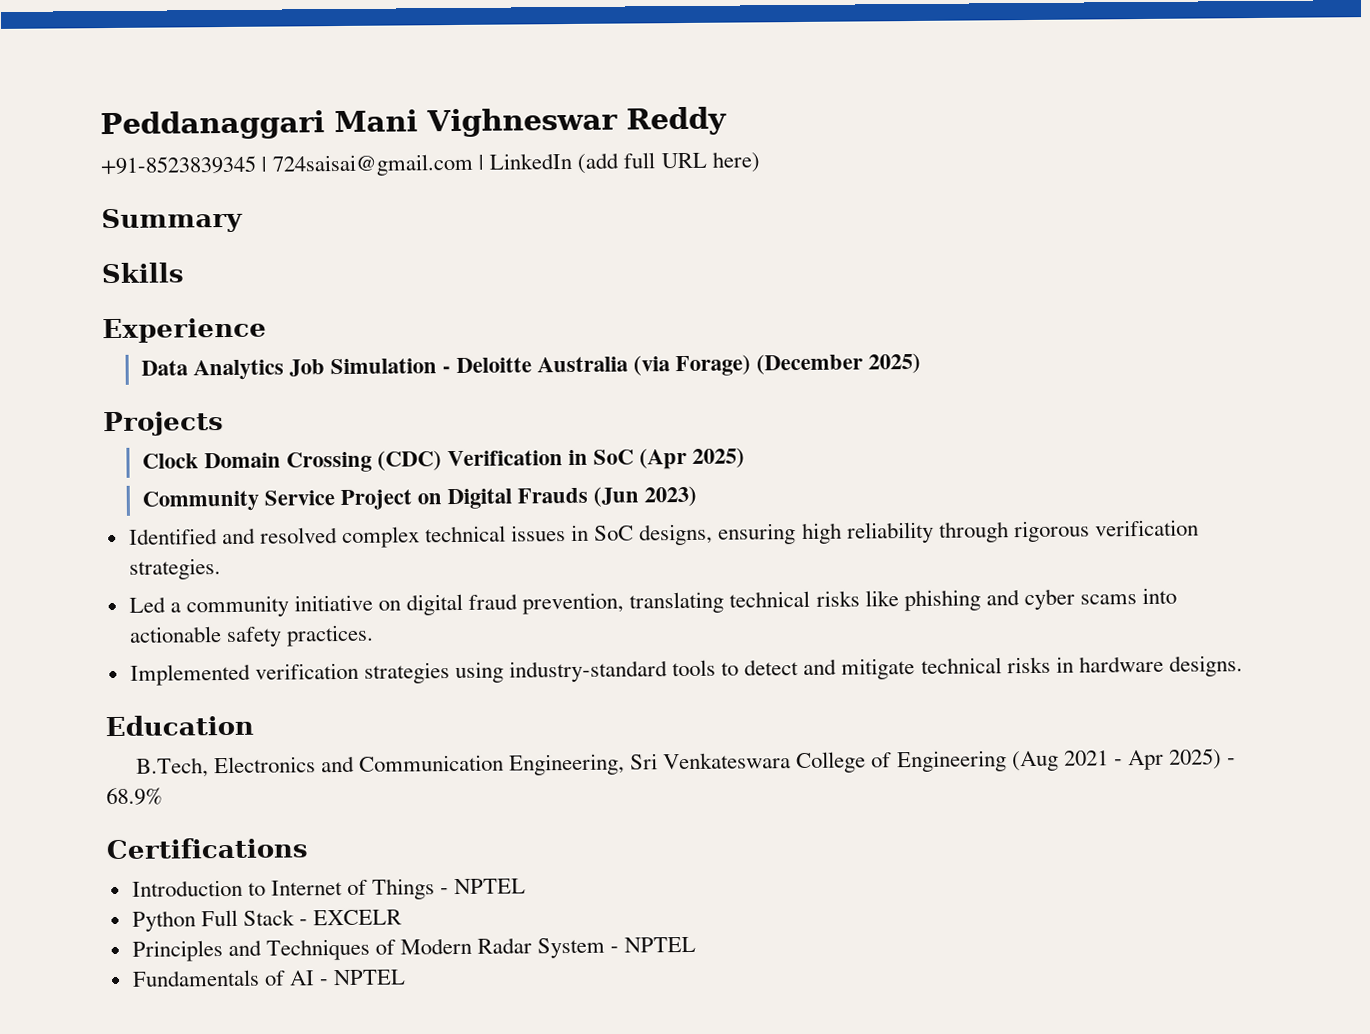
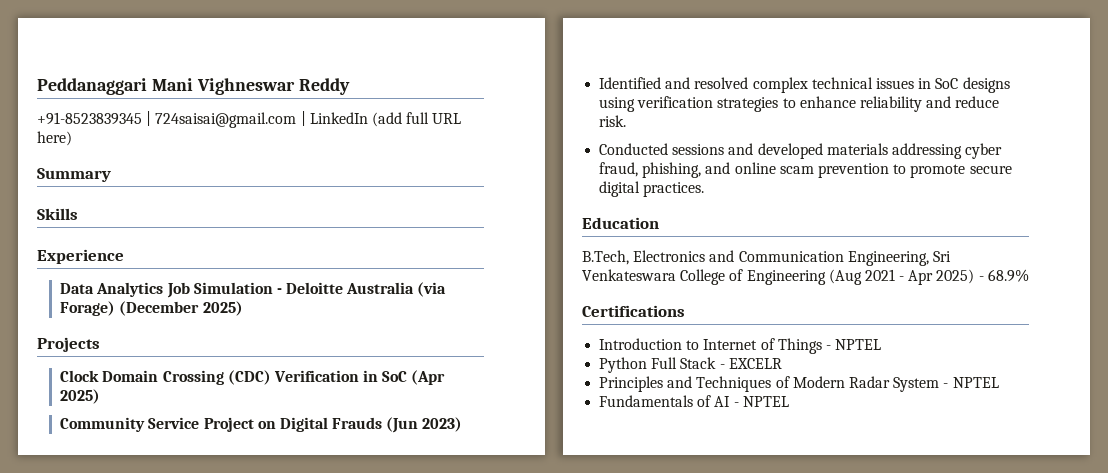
- Identified and resolved complex technical issues in SoC designs, ensuring high reliability through rigorous verification strategies.
- Led a community initiative on digital fraud prevention, translating technical risks like phishing and cyber scams into actionable safety practices.
- Implemented verification strategies using industry-standard tools to detect and mitigate technical risks in hardware designs.
+ Identified and resolved complex technical issues in SoC designs using verification strategies to enhance reliability and reduce risk.
+ Conducted sessions and developed materials addressing cyber fraud, phishing, and online scam prevention to promote secure digital practices.

